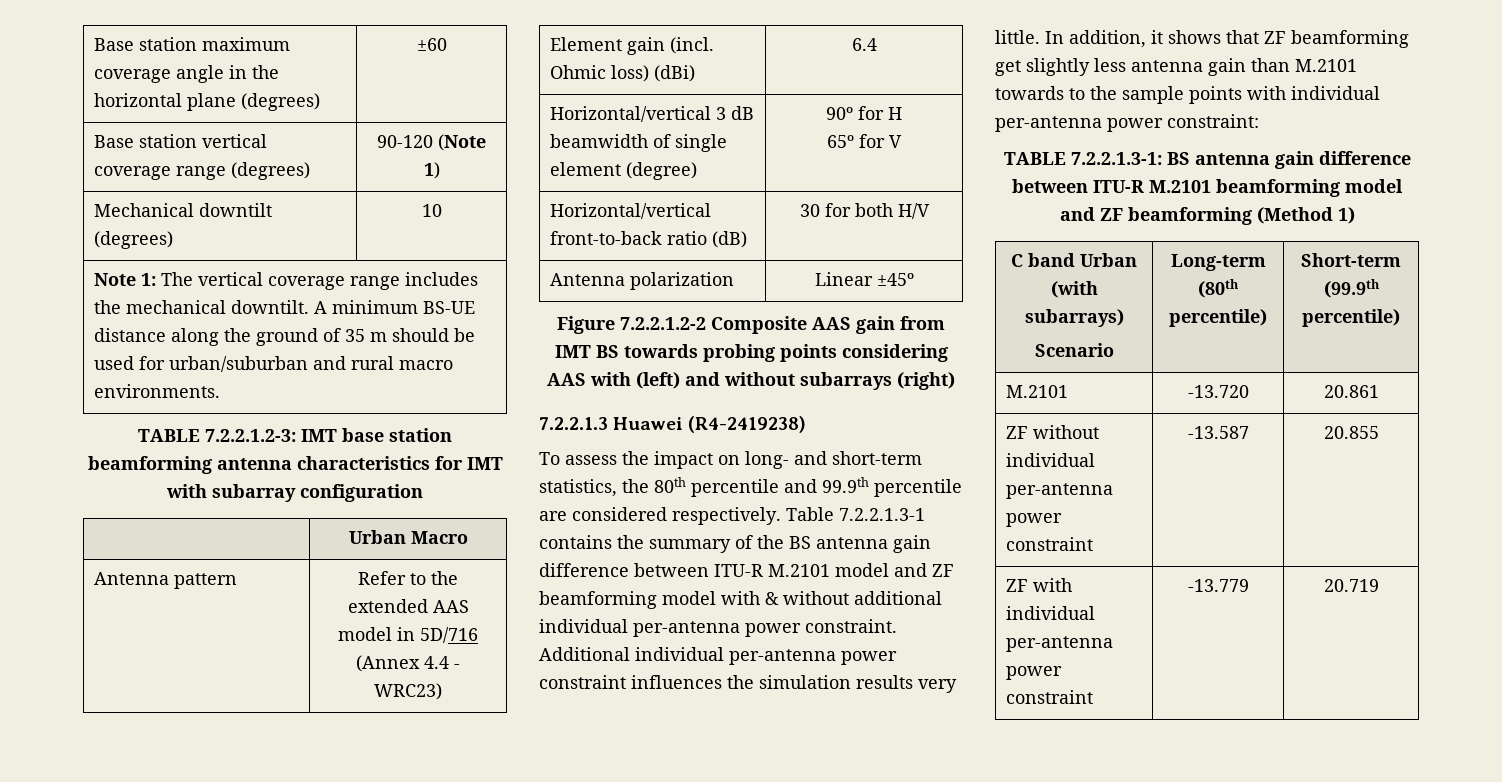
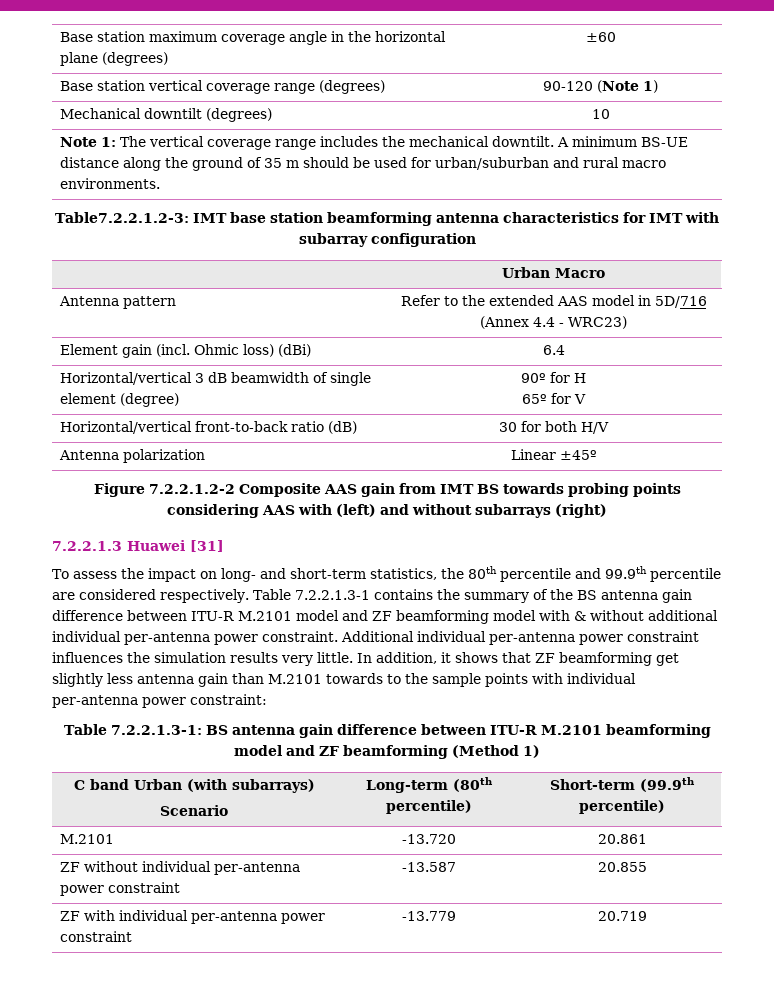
- TABLE 7.2.2.1.2-3: IMT base station beamforming antenna characteristics for IMT with subarray configuration
+ Table7.2.2.1.2-3: IMT base station beamforming antenna characteristics for IMT with subarray configuration
- 7.2.2.1.3 Huawei (R4-2419238)
+ 7.2.2.1.3 Huawei [31]
- TABLE 7.2.2.1.3-1: BS antenna gain difference between ITU-R M.2101 beamforming model and ZF beamforming (Method 1)
+ Table 7.2.2.1.3-1: BS antenna gain difference between ITU-R M.2101 beamforming model and ZF beamforming (Method 1)

